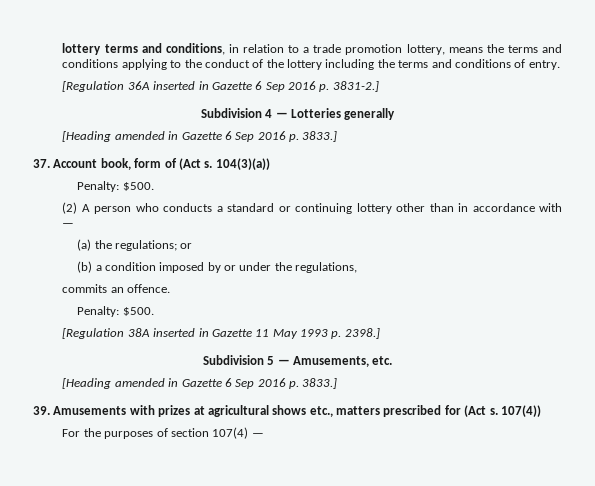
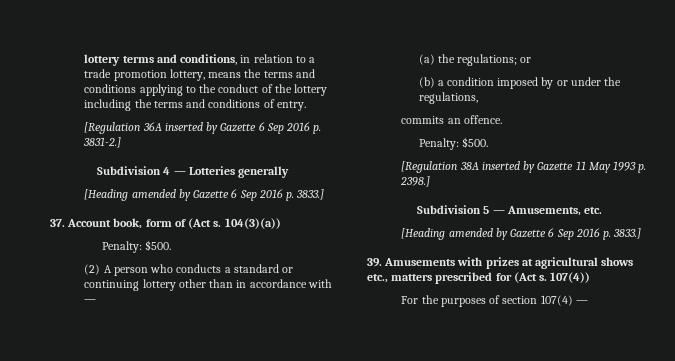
- [Regulation 36A inserted in Gazette 6 Sep 2016 p. 3831-2.]
+ [Regulation 36A inserted by Gazette 6 Sep 2016 p. 3831-2.]
  Subdivision 4 — Lotteries generally
- [Heading amended in Gazette 6 Sep 2016 p. 3833.]
+ [Heading amended by Gazette 6 Sep 2016 p. 3833.]
- [Regulation 38A inserted in Gazette 11 May 1993 p. 2398.]
+ [Regulation 38A inserted by Gazette 11 May 1993 p. 2398.]
  Subdivision 5 — Amusements, etc.
- [Heading amended in Gazette 6 Sep 2016 p. 3833.]
+ [Heading amended by Gazette 6 Sep 2016 p. 3833.]

